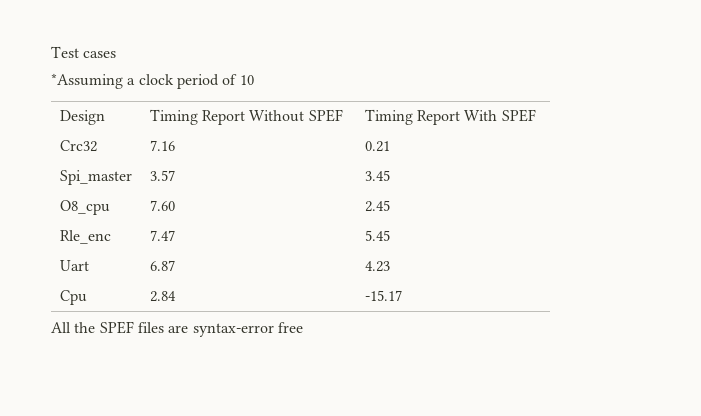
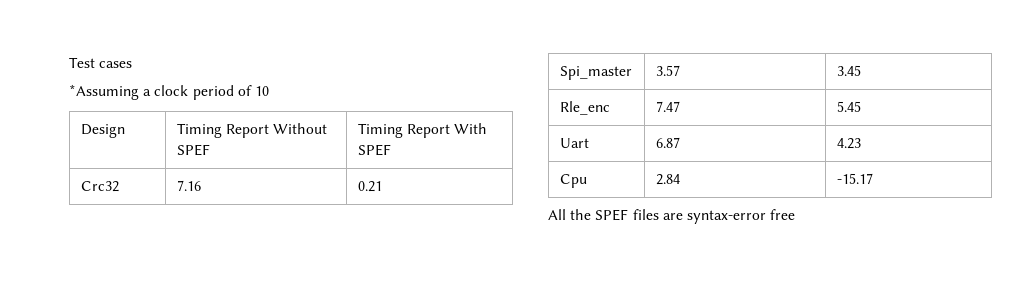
- O8_cpu | 7.60 | 2.45

